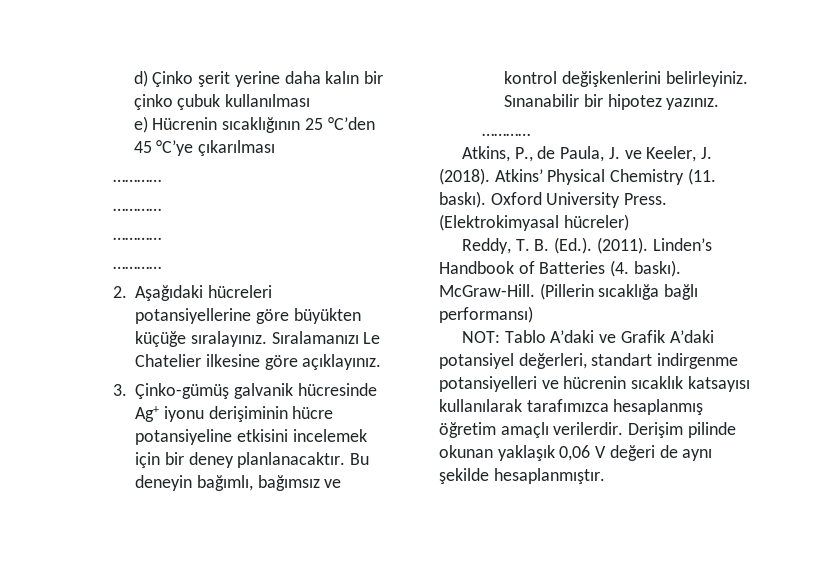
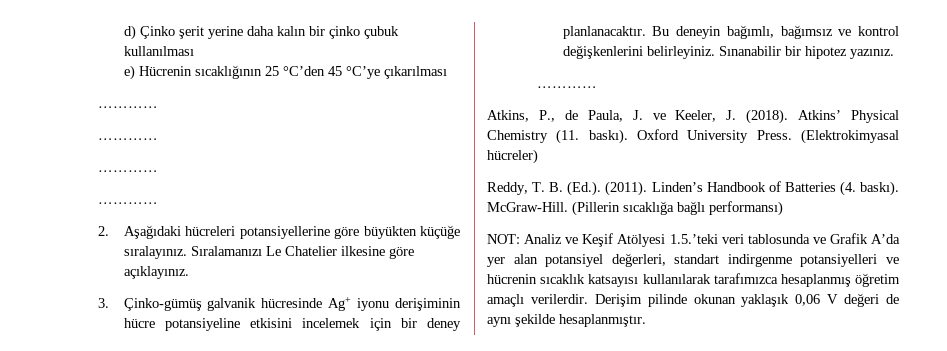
- NOT: Tablo A’daki ve Grafik A’daki potansiyel değerleri, standart indirgenme potansiyelleri ve hücrenin sıcaklık katsayısı kullanılarak tarafımızca hesaplanmış öğretim amaçlı verilerdir.
+ NOT: Analiz ve Keşif Atölyesi 1.5.’teki veri tablosunda ve Grafik A’da yer alan potansiyel değerleri, standart indirgenme potansiyelleri ve hücrenin sıcaklık katsayısı kullanılarak tarafımızca hesaplanmış öğretim amaçlı verilerdir.

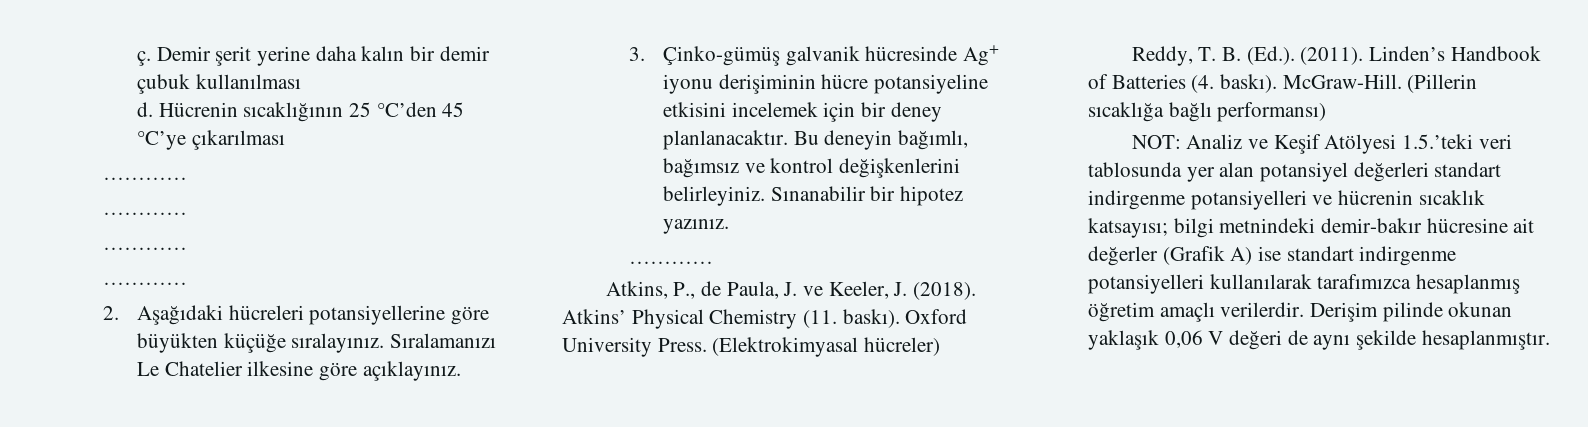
- d) Çinko şerit yerine daha kalın bir çinko çubuk kullanılması
+ ç. Demir şerit yerine daha kalın bir demir çubuk kullanılması
- e) Hücrenin sıcaklığının 25 °C’den 45 °C’ye çıkarılması
+ d. Hücrenin sıcaklığının 25 °C’den 45 °C’ye çıkarılması
- NOT: Analiz ve Keşif Atölyesi 1.5.’teki veri tablosunda ve Grafik A’da yer alan potansiyel değerleri, standart indirgenme potansiyelleri ve hücrenin sıcaklık katsayısı kullanılarak tarafımızca hesaplanmış öğretim amaçlı verilerdir.
+ NOT: Analiz ve Keşif Atölyesi 1.5.’teki veri tablosunda yer alan potansiyel değerleri standart indirgenme potansiyelleri ve hücrenin sıcaklık katsayısı; bilgi metnindeki demir-bakır hücresine ait değerler (Grafik A) ise standart indirgenme potansiyelleri kullanılarak tarafımızca hesaplanmış öğretim amaçlı verilerdir.

